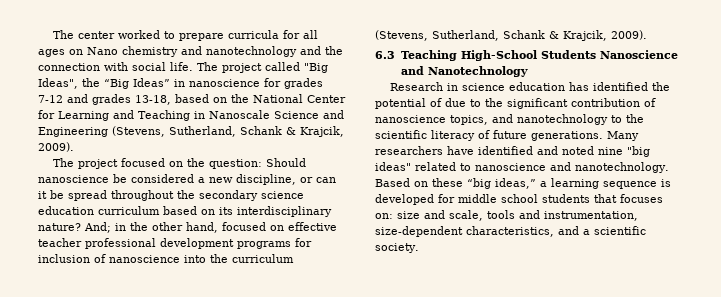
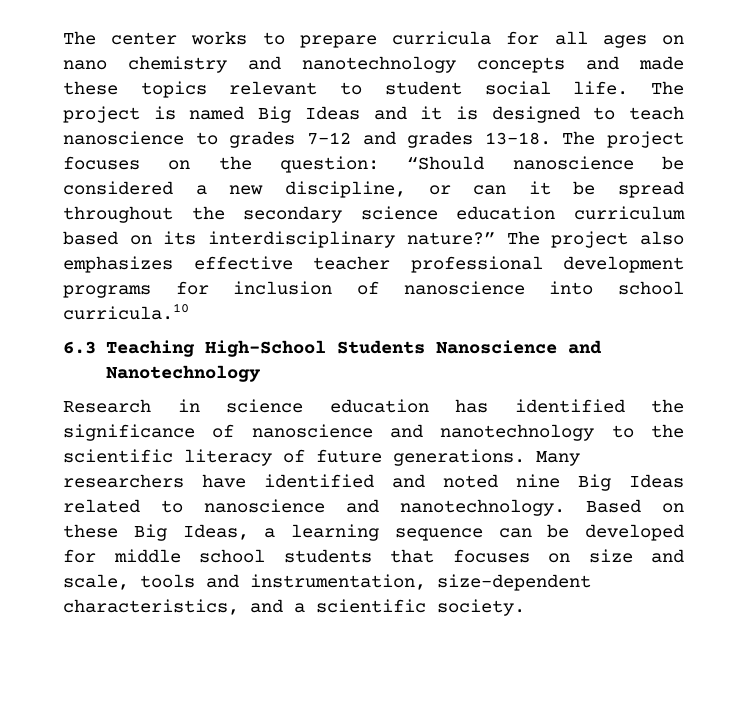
- The center worked to prepare curricula for all ages on Nano chemistry and nanotechnology and the connection with social life. The project called "Big Ideas", the “Big Ideas” in nanoscience for grades 7-12 and grades 13-18, based on the National Center for Learning and Teaching in Nanoscale Science and Engineering (Stevens, Sutherland, Schank & Krajcik, 2009).
- The project focused on the question: Should nanoscience be considered a new discipline, or can it be spread throughout the secondary science education curriculum based on its interdisciplinary nature? And; in the other hand, focused on effective teacher professional development programs for inclusion of nanoscience into the curriculum (Stevens, Sutherland, Schank & Krajcik, 2009).
+ The center works to prepare curricula for all ages on nano chemistry and nanotechnology concepts and made these topics relevant to student social life. The project is named Big Ideas and it is designed to teach nanoscience to grades 7-12 and grades 13-18. The project focuses on the question: “Should nanoscience be considered a new discipline, or can it be spread throughout the secondary science education curriculum based on its interdisciplinary nature?” The project also emphasizes effective teacher professional development programs for inclusion of nanoscience into school curricula.10
- Research in science education has identified the potential of due to the significant contribution of nanoscience topics, and nanotechnology to the scientific literacy of future generations.
+ Research in science education has identified the significance of nanoscience and nanotechnology to the scientific literacy of future generations.
- Many researchers have identified and noted nine "big ideas" related to nanoscience and nanotechnology.
+ Many researchers have identified and noted nine Big Ideas related to nanoscience and nanotechnology.
- Based on these “big ideas,” a learning sequence is developed for middle school students that focuses on: size and scale, tools and instrumentation, size-dependent characteristics, and a scientific society.
+ Based on these Big Ideas, a learning sequence can be developed for middle school students that focuses on size and scale, tools and instrumentation, size-dependent characteristics, and a scientific society.

